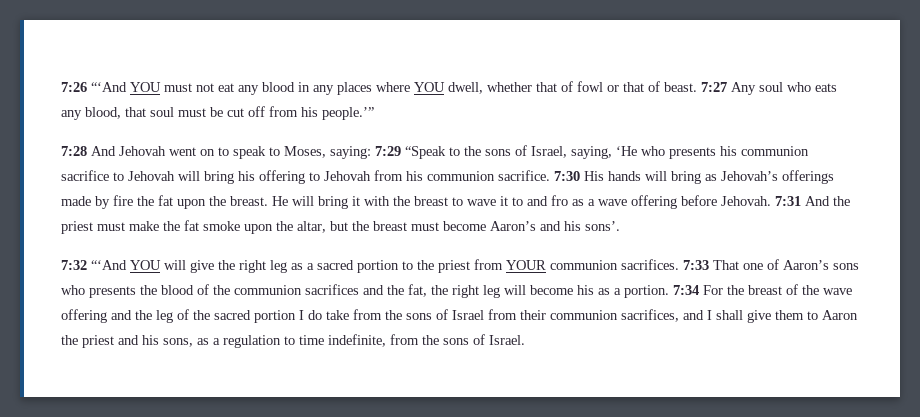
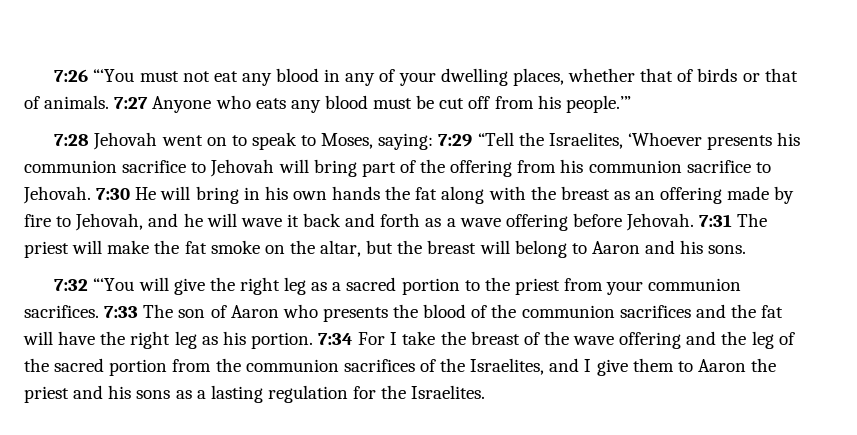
- 7:26 “‘And YOU must not eat any blood in any places where YOU dwell, whether that of fowl or that of beast. 7:27 Any soul who eats any blood, that soul must be cut off from his people.’”
+ 7:26 “‘You must not eat any blood in any of your dwelling places, whether that of birds or that of animals. 7:27 Anyone who eats any blood must be cut off from his people.’”
- 7:28 And Jehovah went on to speak to Moses, saying: 7:29 “Speak to the sons of Israel, saying, ‘He who presents his communion sacrifice to Jehovah will bring his offering to Jehovah from his communion sacrifice. 7:30 His hands will bring as Jehovah’s offerings made by fire the fat upon the breast. He will bring it with the breast to wave it to and fro as a wave offering before Jehovah.
+ 7:28 Jehovah went on to speak to Moses, saying: 7:29 “Tell the Israelites, ‘Whoever presents his communion sacrifice to Jehovah will bring part of the offering from his communion sacrifice to Jehovah. 7:30 He will bring in his own hands the fat along with the breast as an offering made by fire to Jehovah, and he will wave it back and forth as a wave offering before Jehovah.
- 7:31 And the priest must make the fat smoke upon the altar, but the breast must become Aaron’s and his sons’.
+ 7:31 The priest will make the fat smoke on the altar, but the breast will belong to Aaron and his sons.
- 7:32 “‘And YOU will give the right leg as a sacred portion to the priest from YOUR communion sacrifices.
+ 7:32 “‘You will give the right leg as a sacred portion to the priest from your communion sacrifices.
- 7:33 That one of Aaron’s sons who presents the blood of the communion sacrifices and the fat, the right leg will become his as a portion.
+ 7:33 The son of Aaron who presents the blood of the communion sacrifices and the fat will have the right leg as his portion.
- 7:34 For the breast of the wave offering and the leg of the sacred portion I do take from the sons of Israel from their communion sacrifices, and I shall give them to Aaron the priest and his sons, as a regulation to time indefinite, from the sons of Israel.
+ 7:34 For I take the breast of the wave offering and the leg of the sacred portion from the communion sacrifices of the Israelites, and I give them to Aaron the priest and his sons as a lasting regulation for the Israelites.

